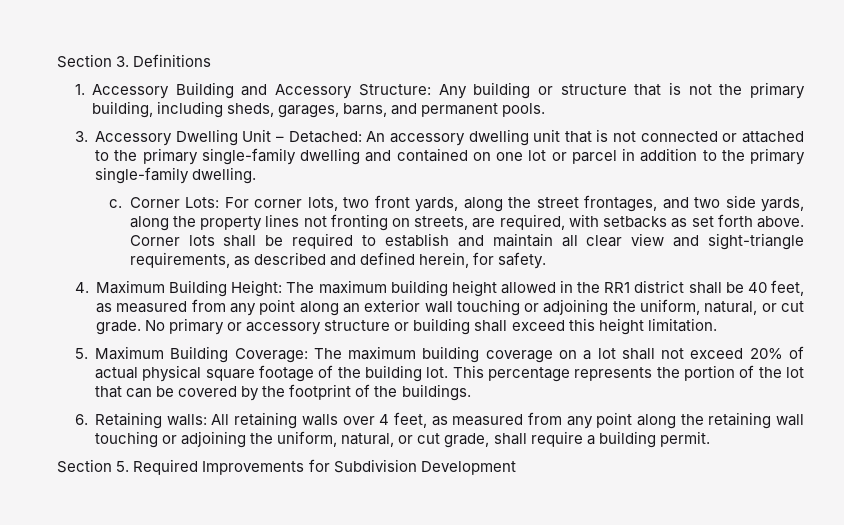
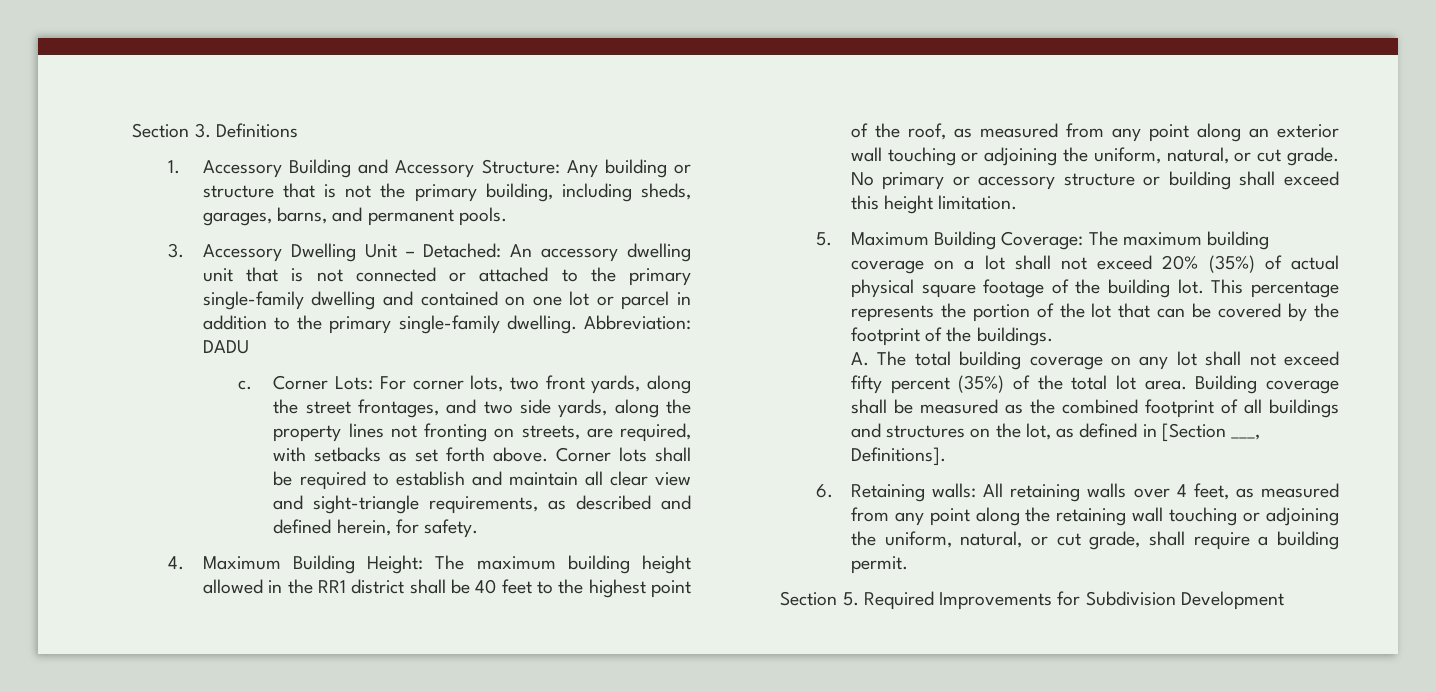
+ Abbreviation: DADU
- 4. Maximum Building Height: The maximum building height allowed in the RR1 district shall be 40 feet, as measured from any point along an exterior wall touching or adjoining the uniform, natural, or cut grade.
+ 4. Maximum Building Height: The maximum building height allowed in the RR1 district shall be 40 feet to the highest point of the roof, as measured from any point along an exterior wall touching or adjoining the uniform, natural, or cut grade.
- 5. Maximum Building Coverage: The maximum building coverage on a lot shall not exceed 20% of actual physical square footage of the building lot.
+ 5. Maximum Building Coverage: The maximum building coverage on a lot shall not exceed 20% (35%) of actual physical square footage of the building lot.
+ A. The total building coverage on any lot shall not exceed fifty percent (35%) of the total lot area. Building coverage shall be measured as the combined footprint of all buildings and structures on the lot, as defined in [Section ___, Definitions].

